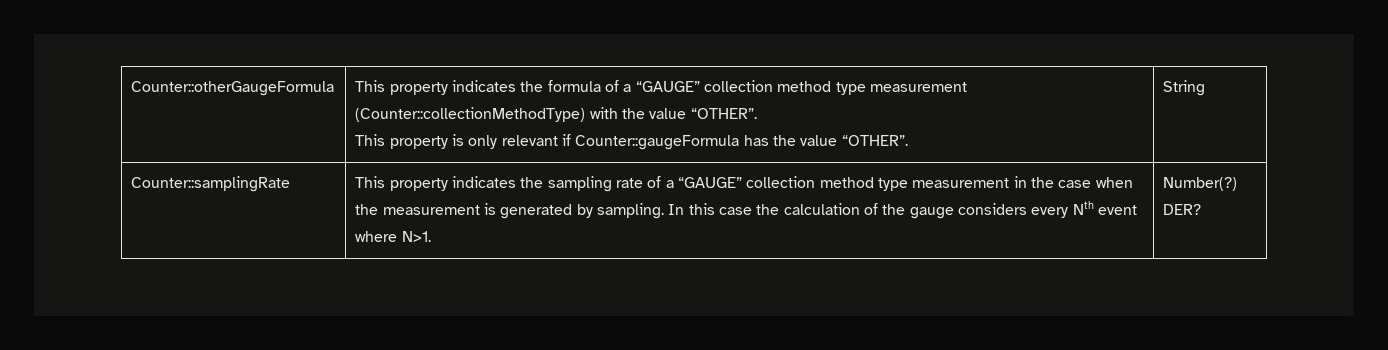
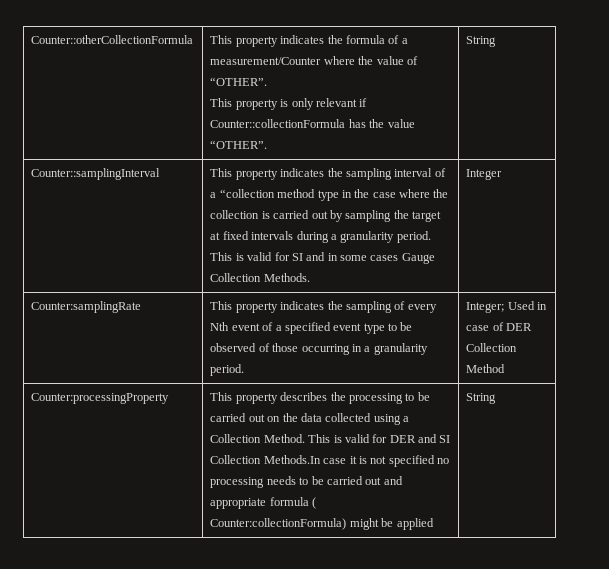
- Counter::otherGaugeFormula | This property indicates the formula of a “GAUGE” collection method type measurement (Counter::collectionMethodType) with the value “OTHER”.
- This property is only relevant if Counter::gaugeFormula has the value “OTHER”. | String
+ Counter::otherCollectionFormula | This property indicates the formula of a measurement/Counter where the value of “OTHER”.
+ This property is only relevant if Counter::collectionFormula has the value “OTHER”. | String
- Counter::samplingRate | This property indicates the sampling rate of a “GAUGE” collection method type measurement in the case when the measurement is generated by sampling. In this case the calculation of the gauge considers every Nth event where N>1. | Number(?) DER?
+ Counter::samplingInterval | This property indicates the sampling interval of a “collection method type in the case where the collection is carried out by sampling the target at fixed intervals during a granularity period. This is valid for SI and in some cases Gauge Collection Methods. | Integer
+ Counter:samplingRate | This property indicates the sampling of every Nth event of a specified event type to be observed of those occurring in a granularity period. | Integer; Used in case of DER Collection Method
+ Counter:processingProperty | This property describes the processing to be carried out on the data collected using a Collection Method. This is valid for DER and SI Collection Methods.In case it is not specified no processing needs to be carried out and appropriate formula ( Counter:collectionFormula) might be applied | String

